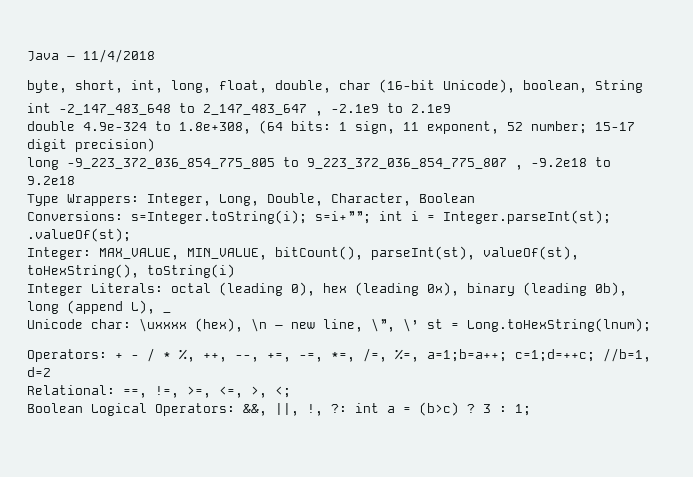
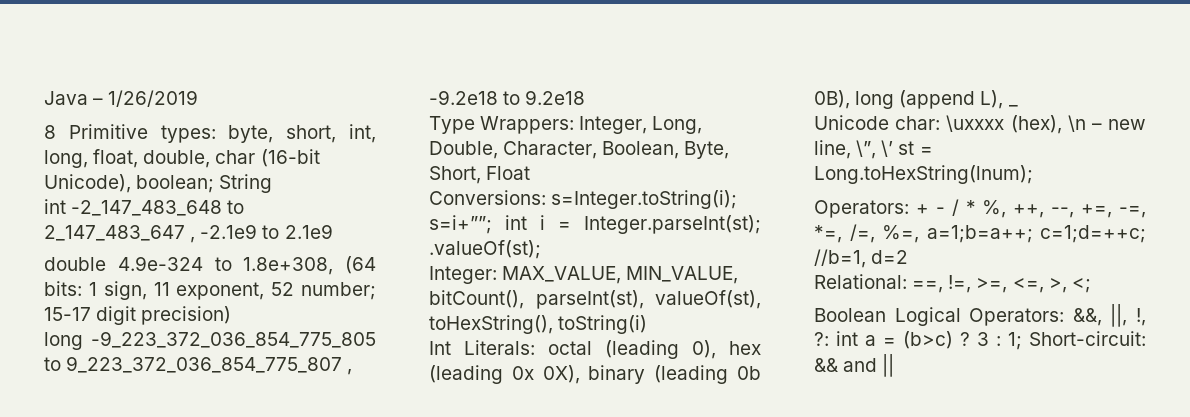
- Java – 11/4/2018
- byte, short, int, long, float, double, char (16-bit Unicode), boolean, String
+ Java – 1/26/2019
+ 8 Primitive types: byte, short, int, long, float, double, char (16-bit Unicode), boolean; String
- Type Wrappers: Integer, Long, Double, Character, Boolean
+ Type Wrappers: Integer, Long, Double, Character, Boolean, Byte, Short, Float
- Integer Literals: octal (leading 0), hex (leading 0x), binary (leading 0b), long (append L), _
+ Int Literals: octal (leading 0), hex (leading 0x 0X), binary (leading 0b 0B), long (append L), _
- 3 : 1;
+ 3 : 1; Short-circuit: && and ||

